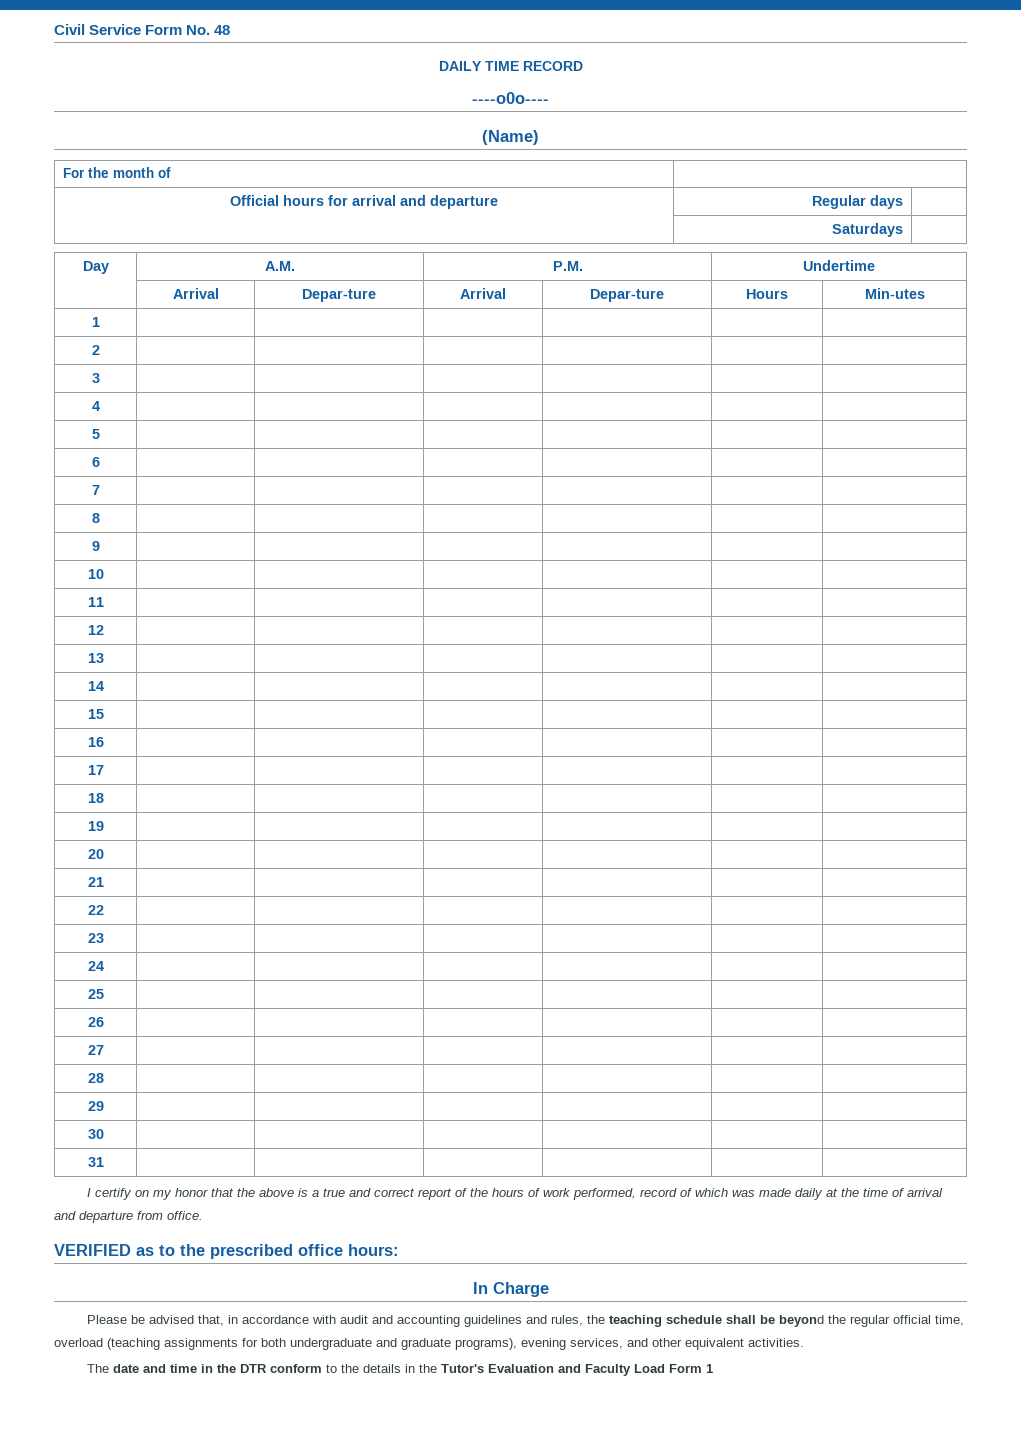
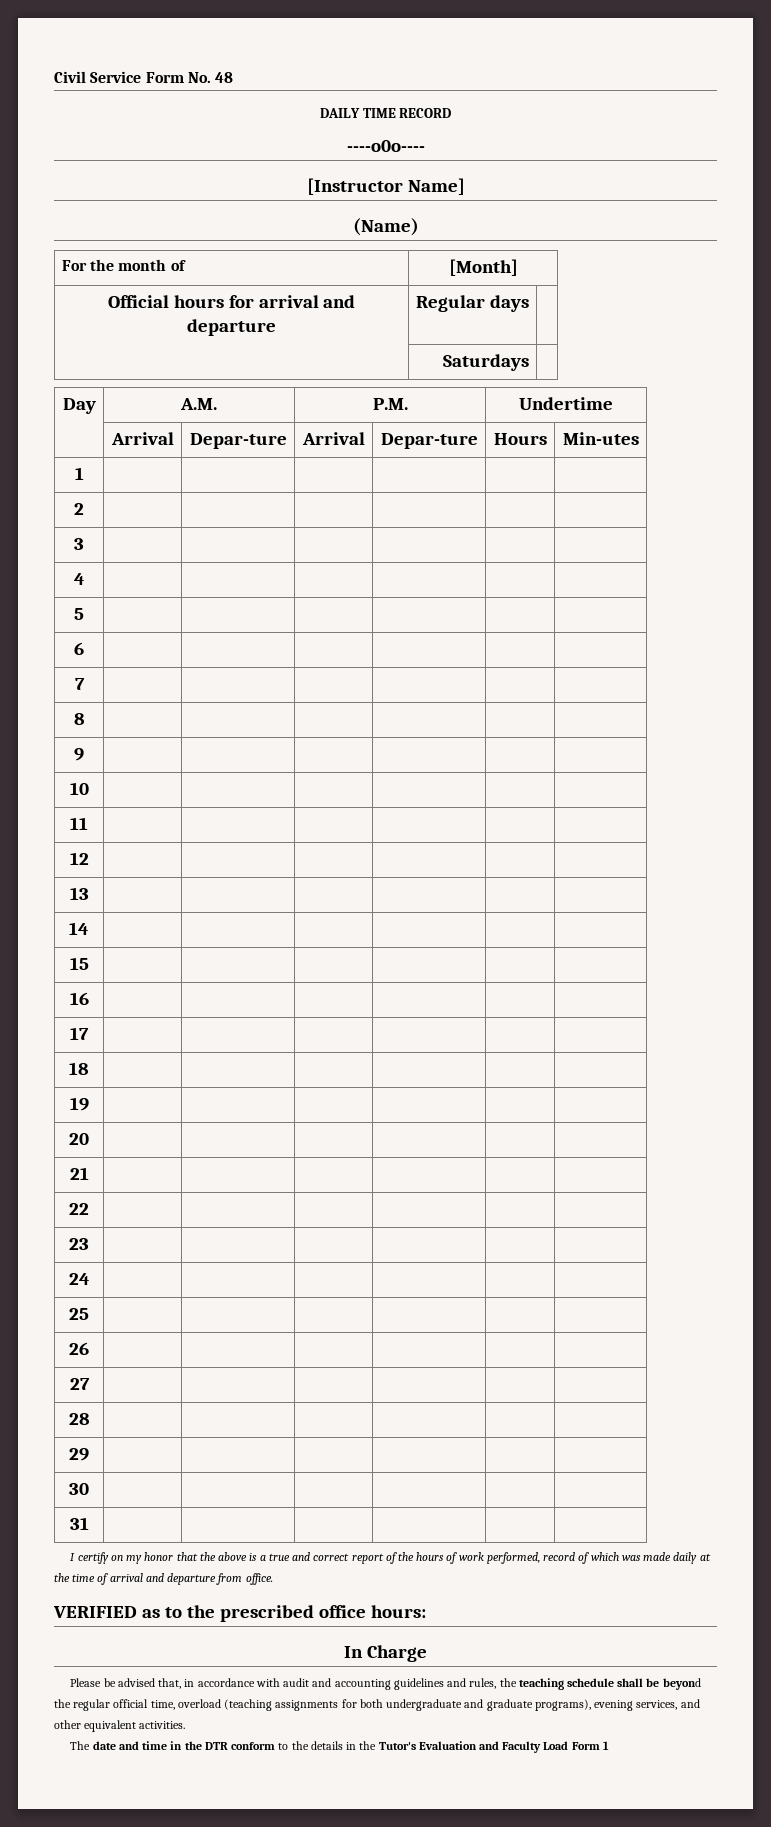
+ [Instructor Name]
- For the month of |
+ For the month of | [Month]

